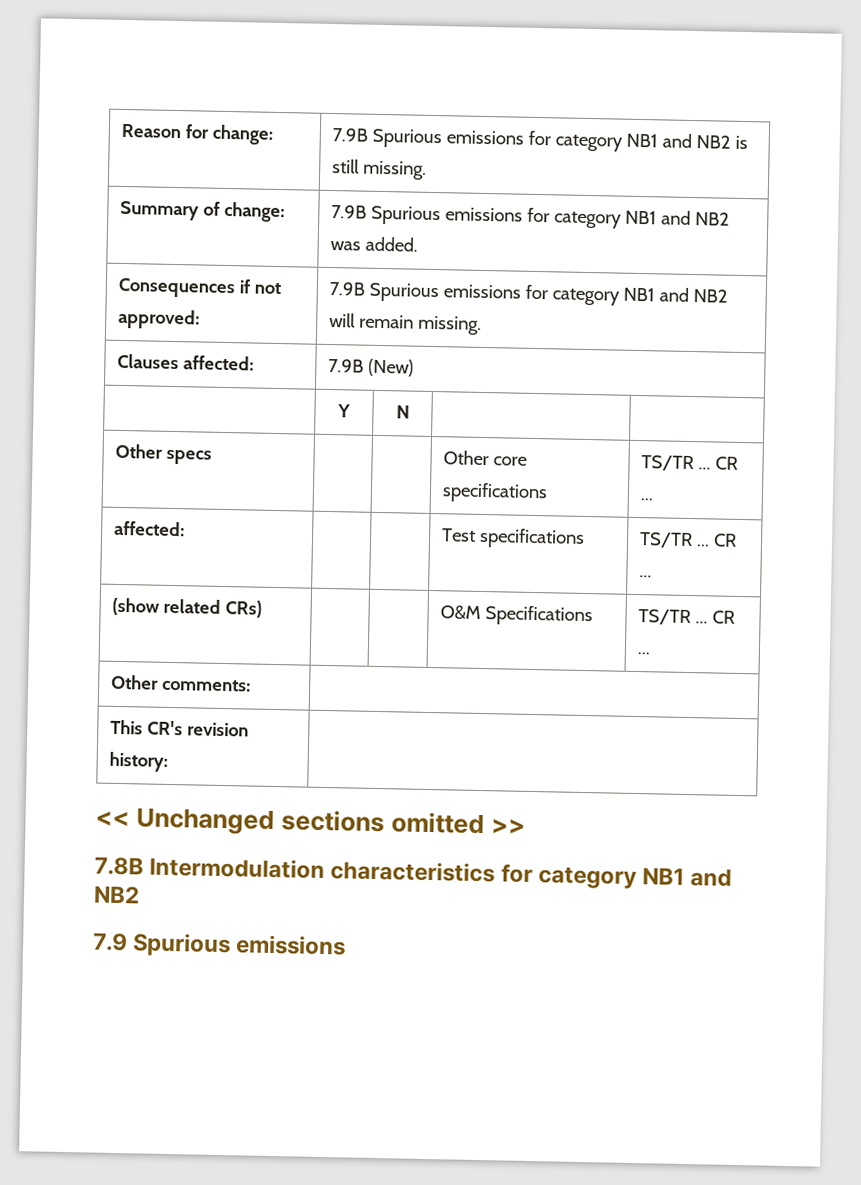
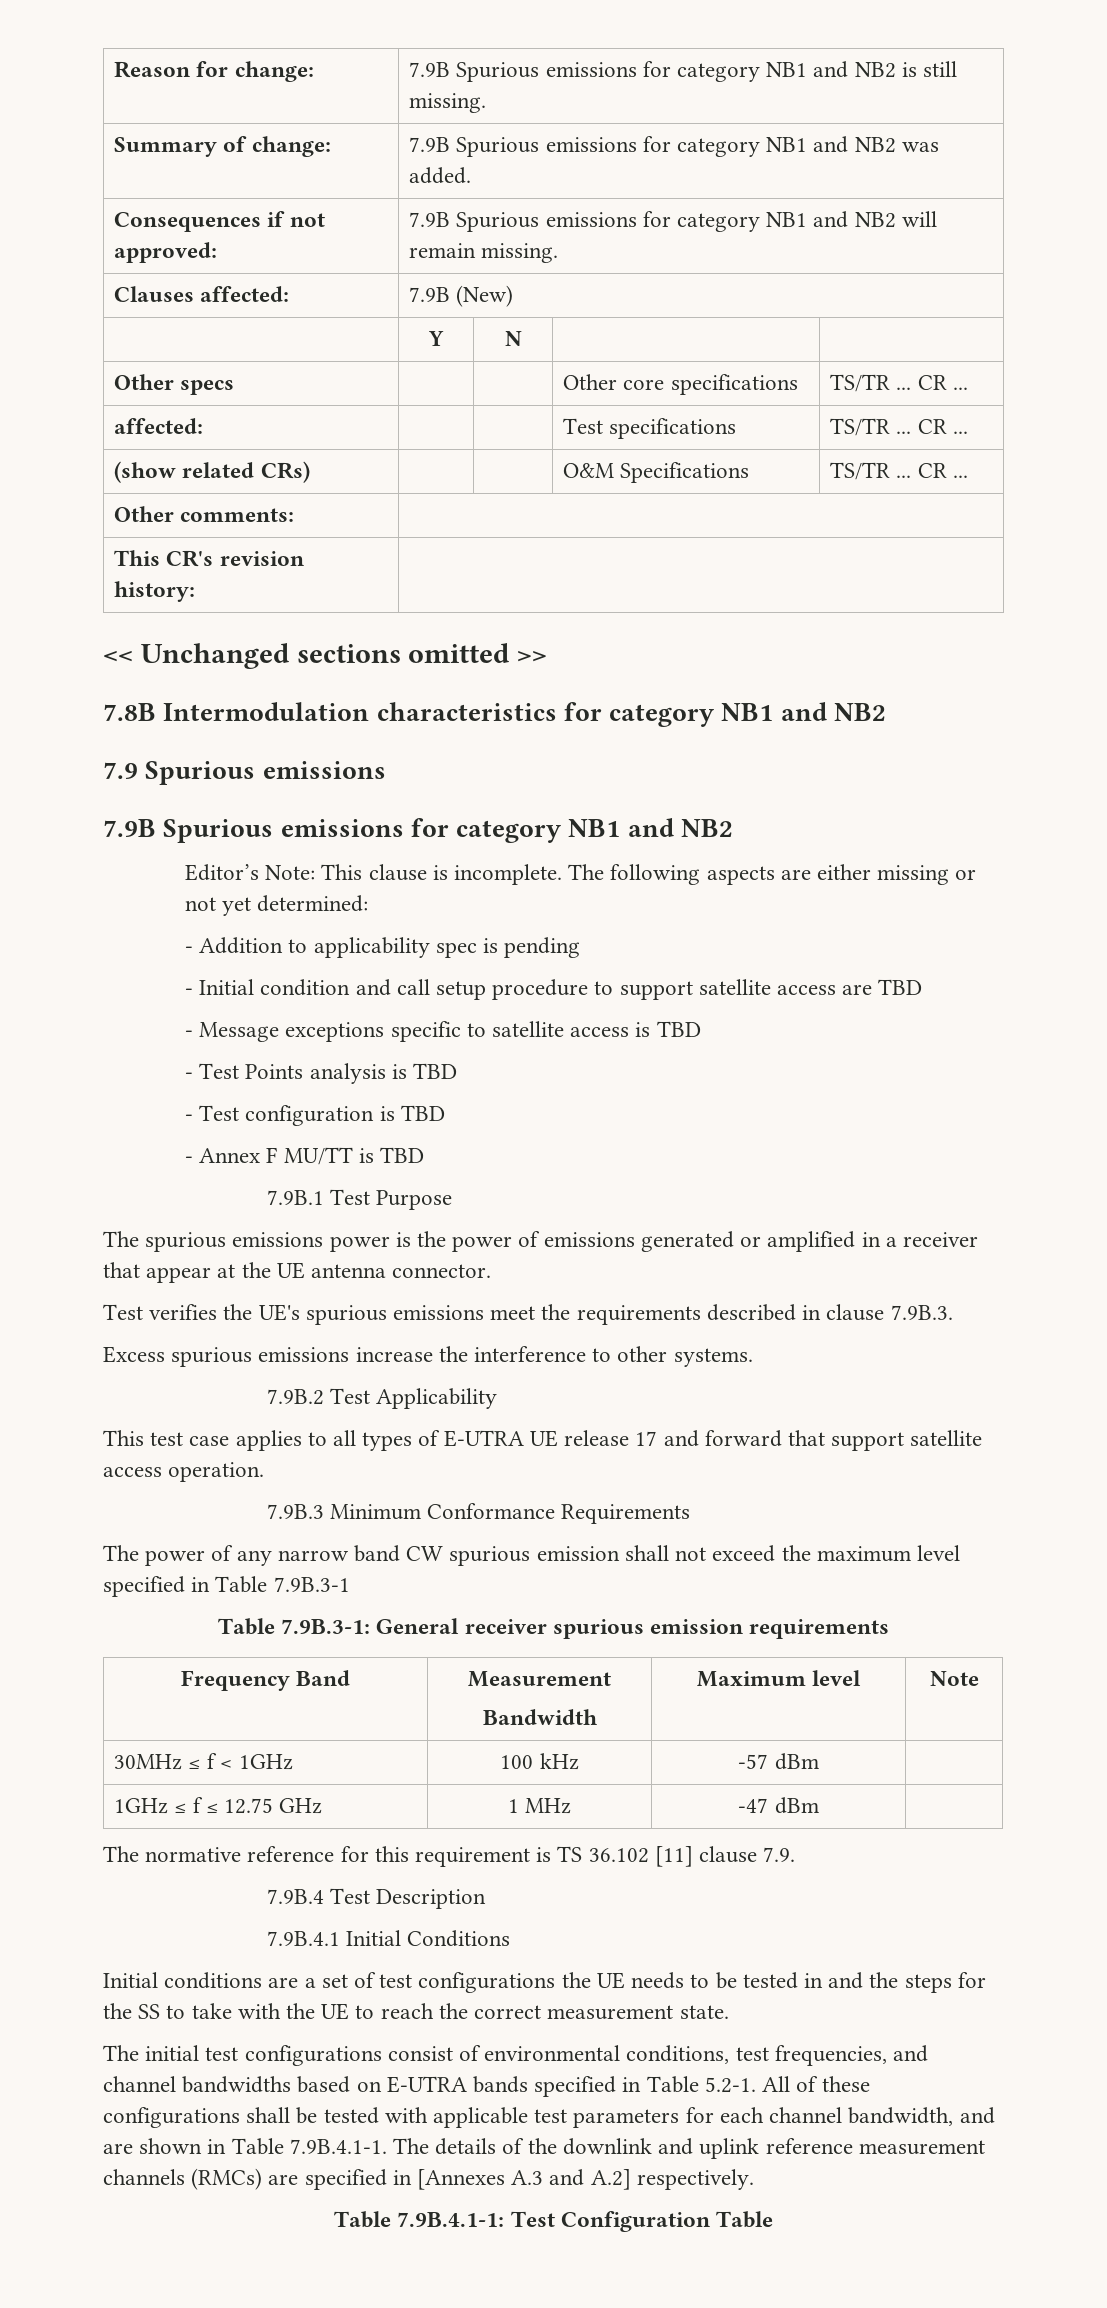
  7.9 Spurious emissions
+ 7.9B Spurious emissions for category NB1 and NB2
+ Editor’s Note: This clause is incomplete. The following aspects are either missing or not yet determined:
+ - Addition to applicability spec is pending
+ - Initial condition and call setup procedure to support satellite access are TBD
+ - Message exceptions specific to satellite access is TBD
+ - Test Points analysis is TBD
+ - Test configuration is TBD
+ - Annex F MU/TT is TBD
+ 7.9B.1 Test Purpose
+ The spurious emissions power is the power of emissions generated or amplified in a receiver that appear at the UE antenna connector.
+ Test verifies the UE's spurious emissions meet the requirements described in clause 7.9B.3.
+ Excess spurious emissions increase the interference to other systems.
+ 7.9B.2 Test Applicability
+ This test case applies to all types of E-UTRA UE release 17 and forward that support satellite access operation.
+ 7.9B.3 Minimum Conformance Requirements
+ The power of any narrow band CW spurious emission shall not exceed the maximum level specified in Table 7.9B.3-1
+ Table 7.9B.3-1: General receiver spurious emission requirements
+ Frequency Band | Measurement
+ Bandwidth | Maximum level | Note
+ 30MHz ≤ f < 1GHz | 100 kHz | -57 dBm |
+ 1GHz ≤ f ≤ 12.75 GHz | 1 MHz | -47 dBm |
+ The normative reference for this requirement is TS 36.102 [11] clause 7.9.
+ 7.9B.4 Test Description
+ 7.9B.4.1 Initial Conditions
+ Initial conditions are a set of test configurations the UE needs to be tested in and the steps for the SS to take with the UE to reach the correct measurement state.
+ The initial test configurations consist of environmental conditions, test frequencies, and channel bandwidths based on E-UTRA bands specified in Table 5.2-1. All of these configurations shall be tested with applicable test parameters for each channel bandwidth, and are shown in Table 7.9B.4.1-1. The details of the downlink and uplink reference measurement channels (RMCs) are specified in [Annexes A.3 and A.2] respectively.
+ Table 7.9B.4.1-1: Test Configuration Table

